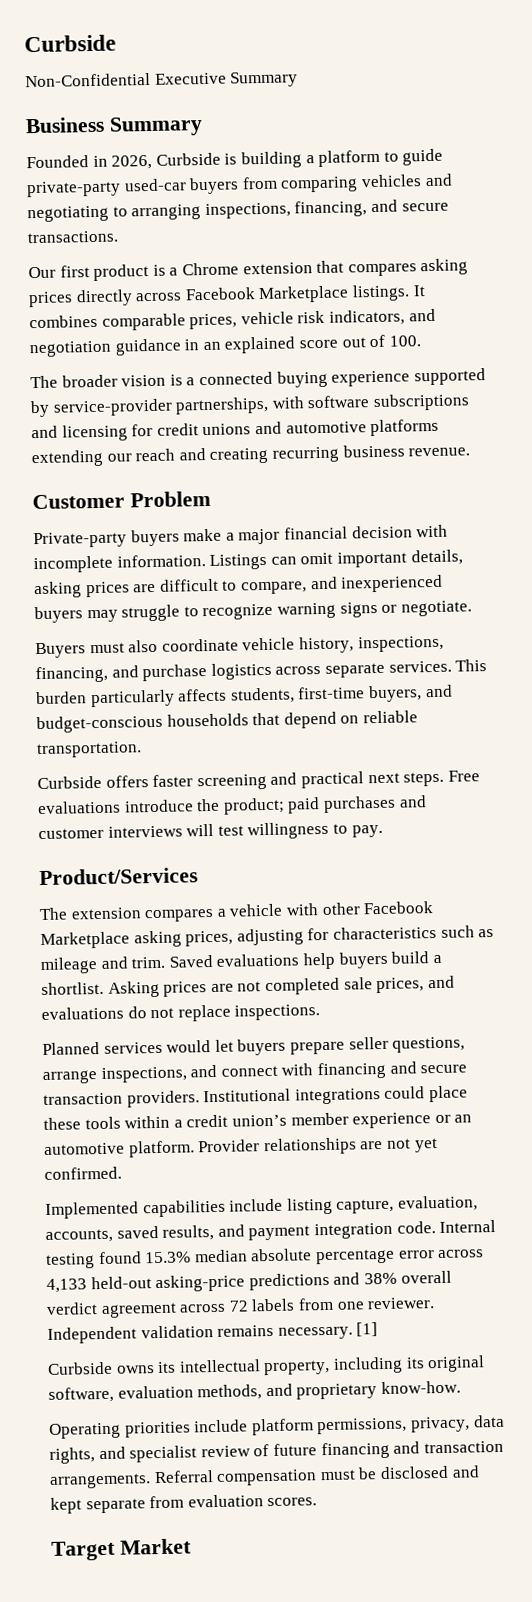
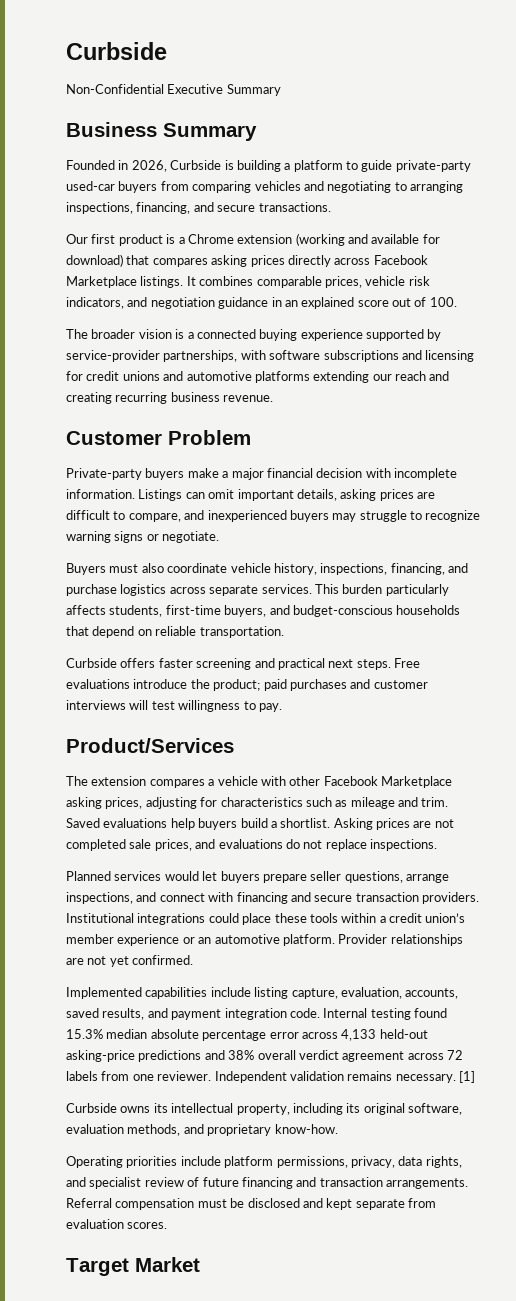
- Our first product is a Chrome extension that compares asking prices directly across Facebook Marketplace listings.
+ Our first product is a Chrome extension (working and available for download) that compares asking prices directly across Facebook Marketplace listings.

